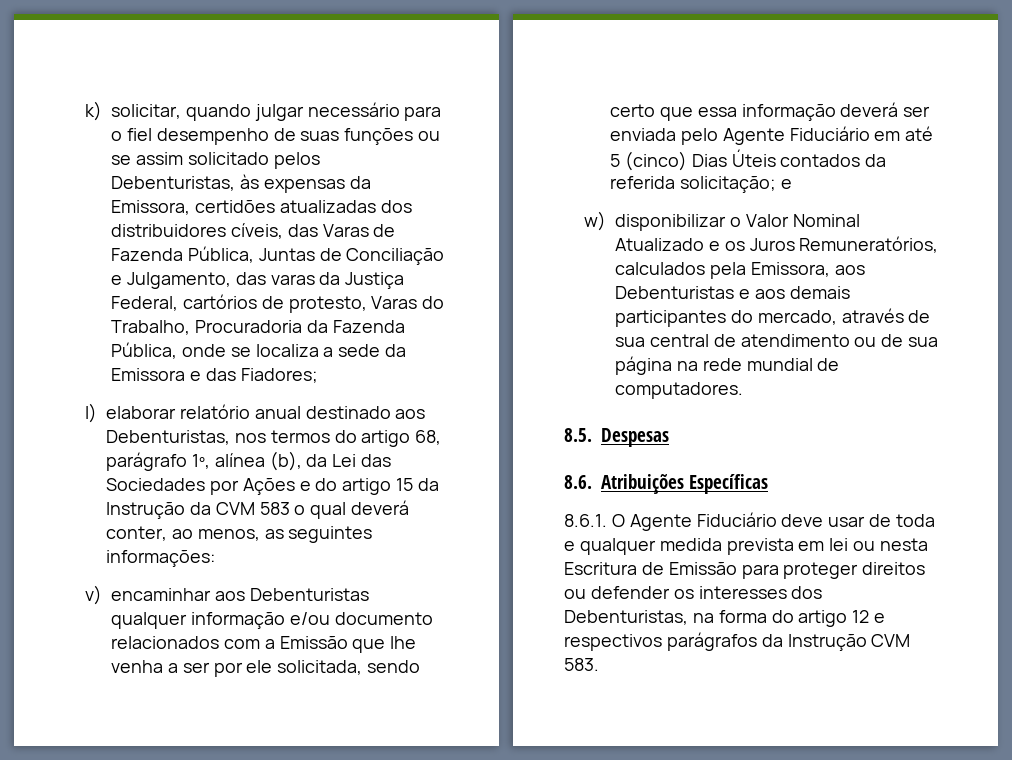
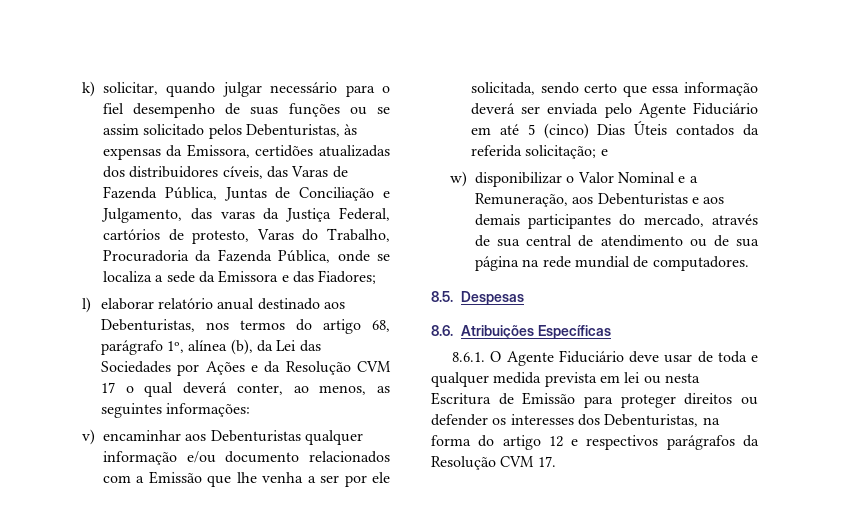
- l) elaborar relatório anual destinado aos Debenturistas, nos termos do artigo 68, parágrafo 1º, alínea (b), da Lei das Sociedades por Ações e do artigo 15 da Instrução da CVM 583 o qual deverá conter, ao menos, as seguintes informações:
+ l) elaborar relatório anual destinado aos Debenturistas, nos termos do artigo 68, parágrafo 1º, alínea (b), da Lei das Sociedades por Ações e da Resolução CVM 17 o qual deverá conter, ao menos, as seguintes informações:
- w) disponibilizar o Valor Nominal Atualizado e os Juros Remuneratórios, calculados pela Emissora, aos Debenturistas e aos demais participantes do mercado, através de sua central de atendimento ou de sua página na rede mundial de computadores.
+ w) disponibilizar o Valor Nominal e a Remuneração, aos Debenturistas e aos demais participantes do mercado, através de sua central de atendimento ou de sua página na rede mundial de computadores.
- 8.6.1. O Agente Fiduciário deve usar de toda e qualquer medida prevista em lei ou nesta Escritura de Emissão para proteger direitos ou defender os interesses dos Debenturistas, na forma do artigo 12 e respectivos parágrafos da Instrução CVM 583.
+ 8.6.1. O Agente Fiduciário deve usar de toda e qualquer medida prevista em lei ou nesta Escritura de Emissão para proteger direitos ou defender os interesses dos Debenturistas, na forma do artigo 12 e respectivos parágrafos da Resolução CVM 17.

